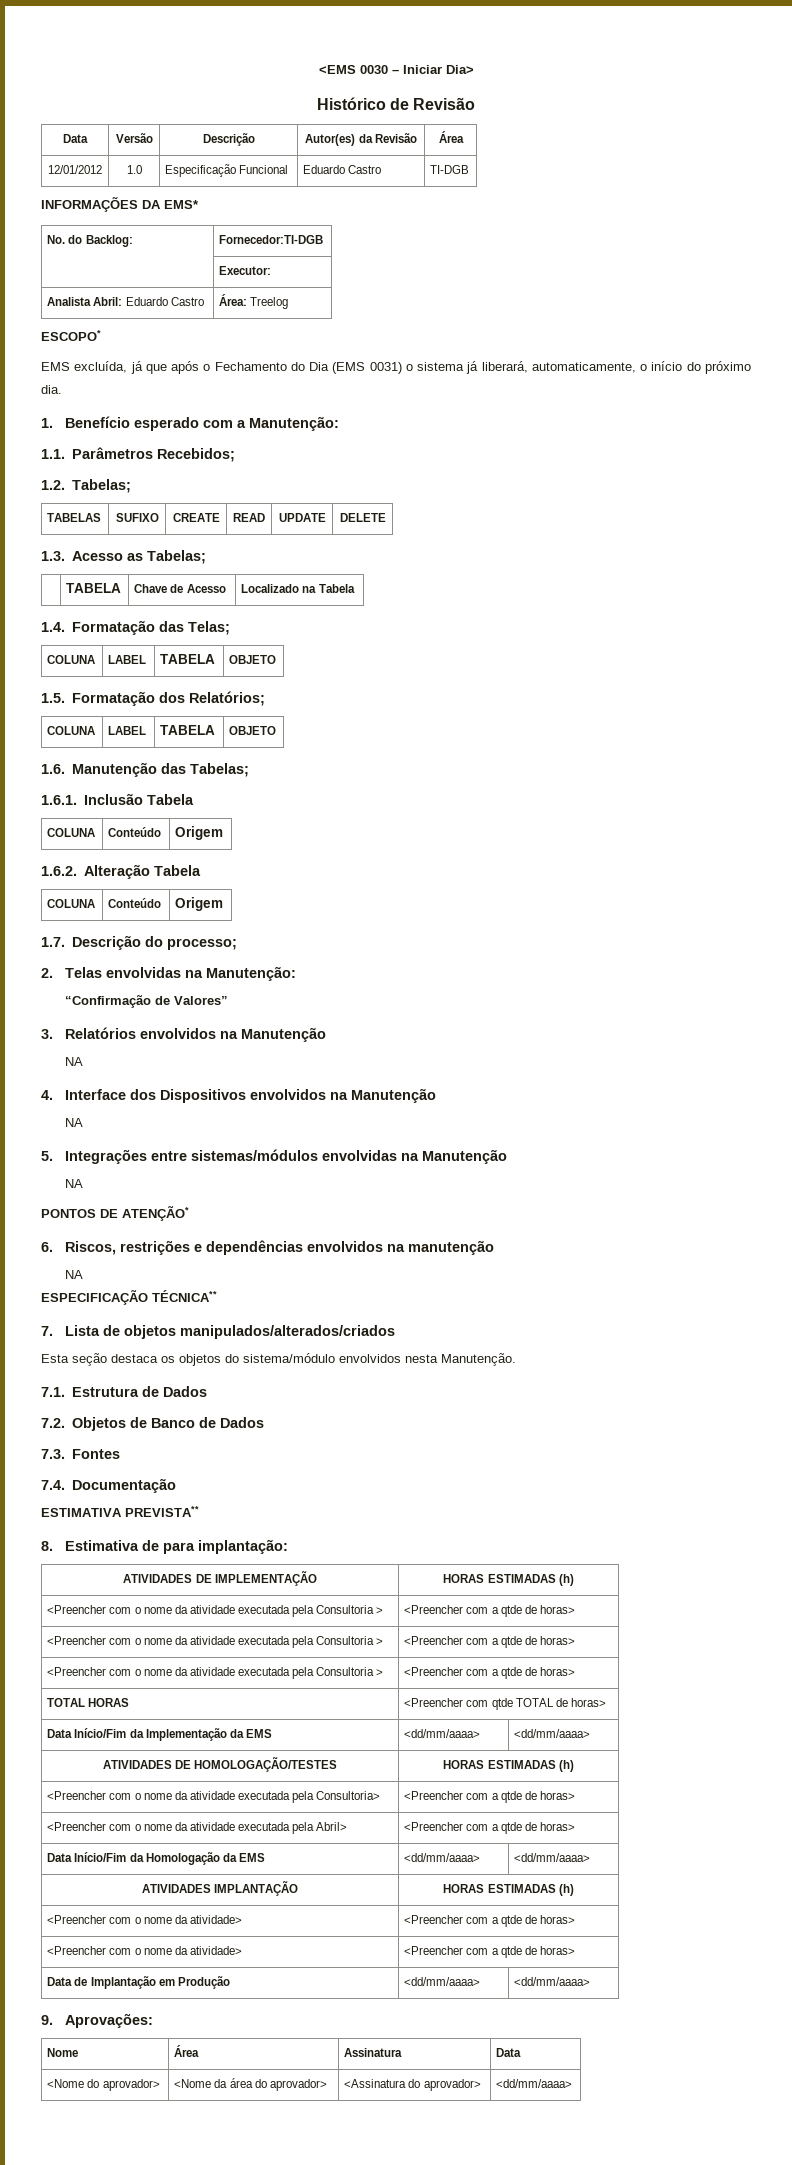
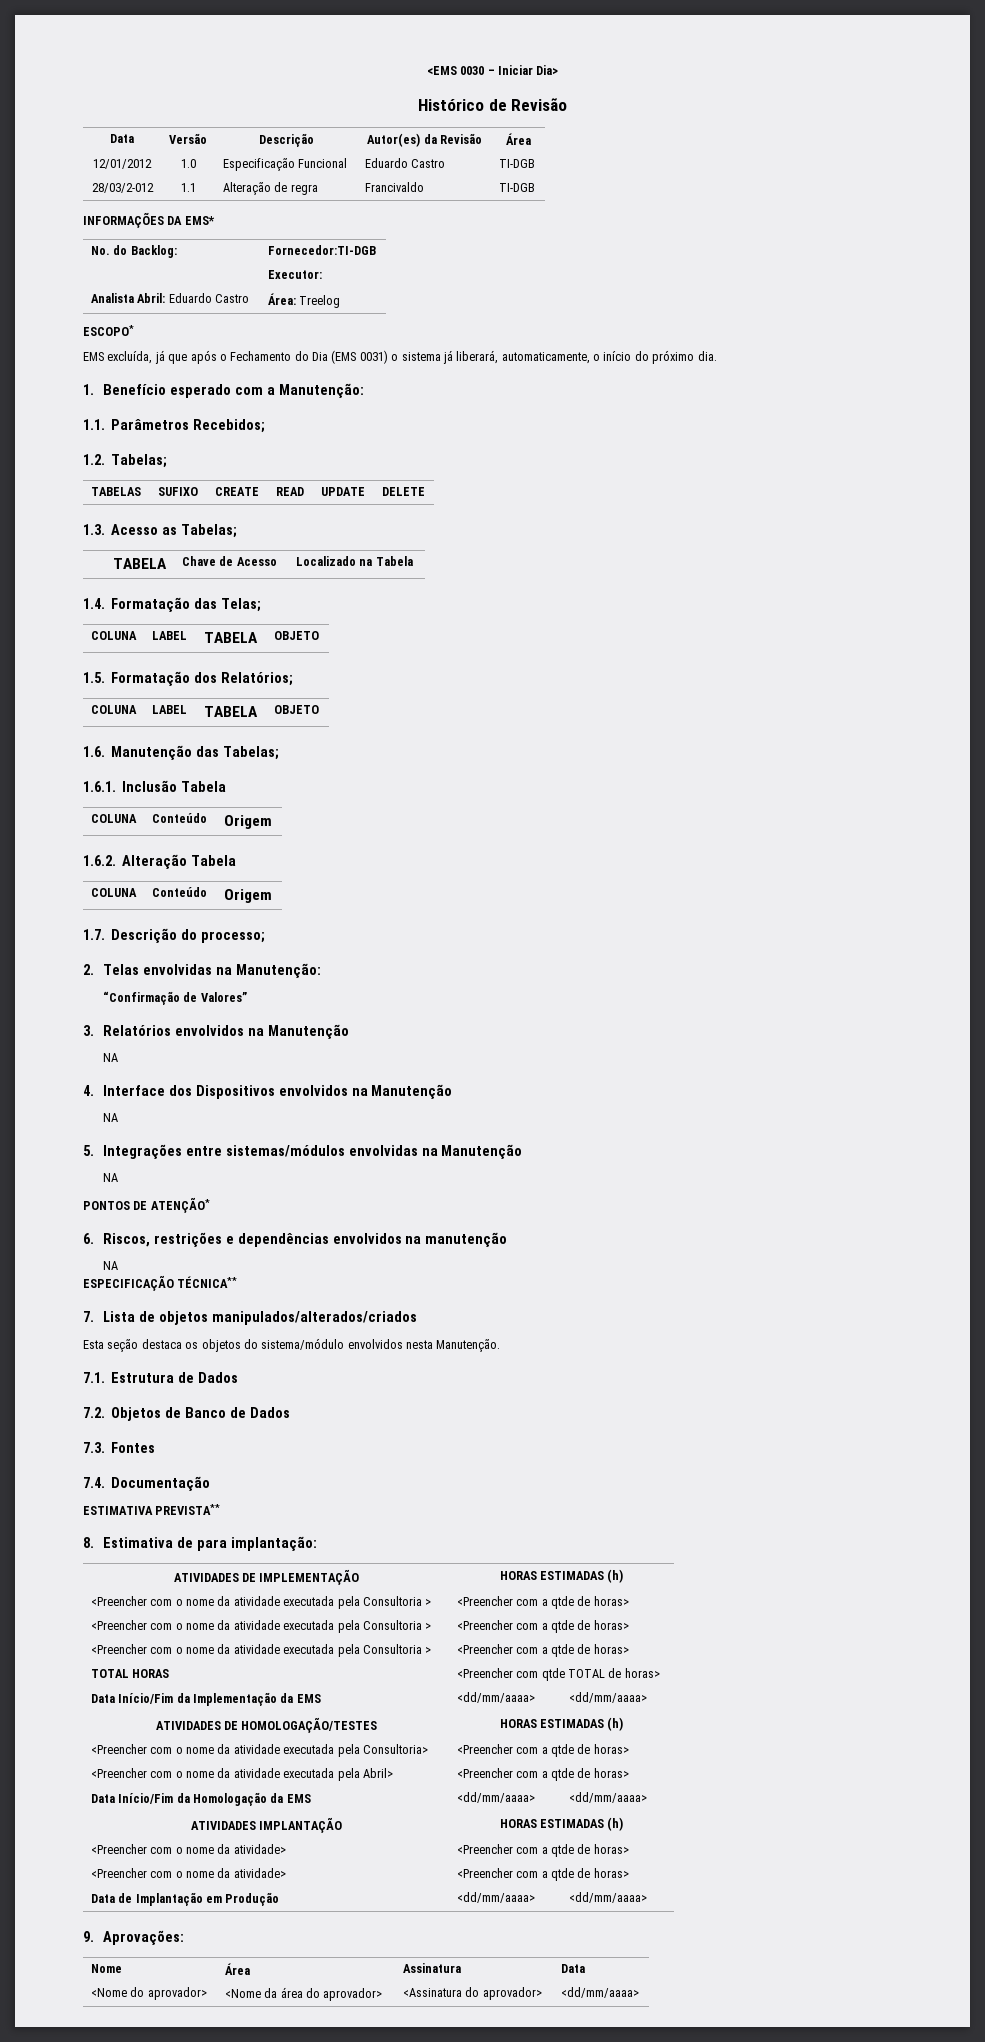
+ 28/03/2-012 | 1.1 | Alteração de regra | Francivaldo | TI-DGB

